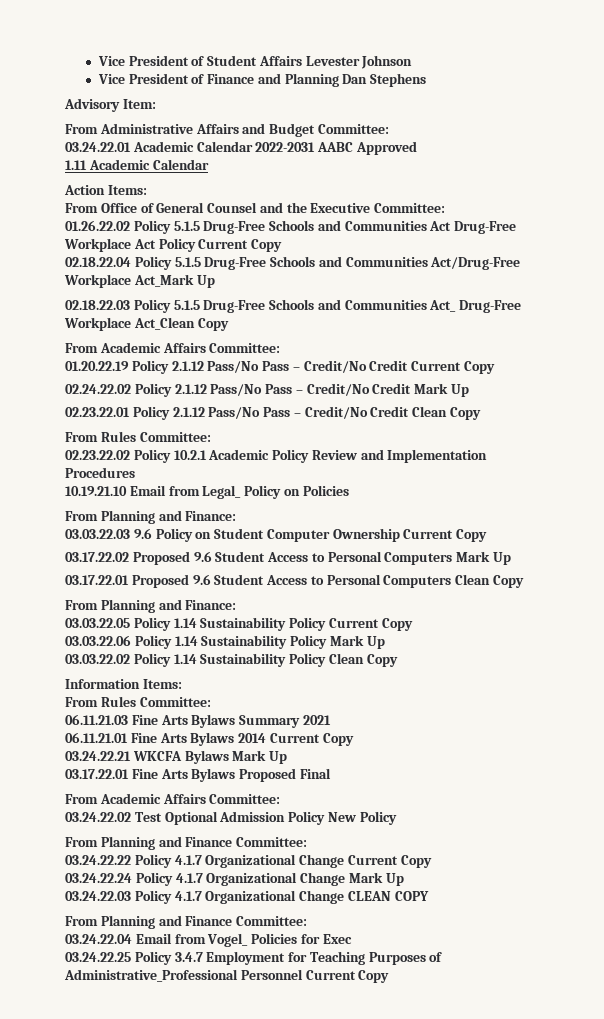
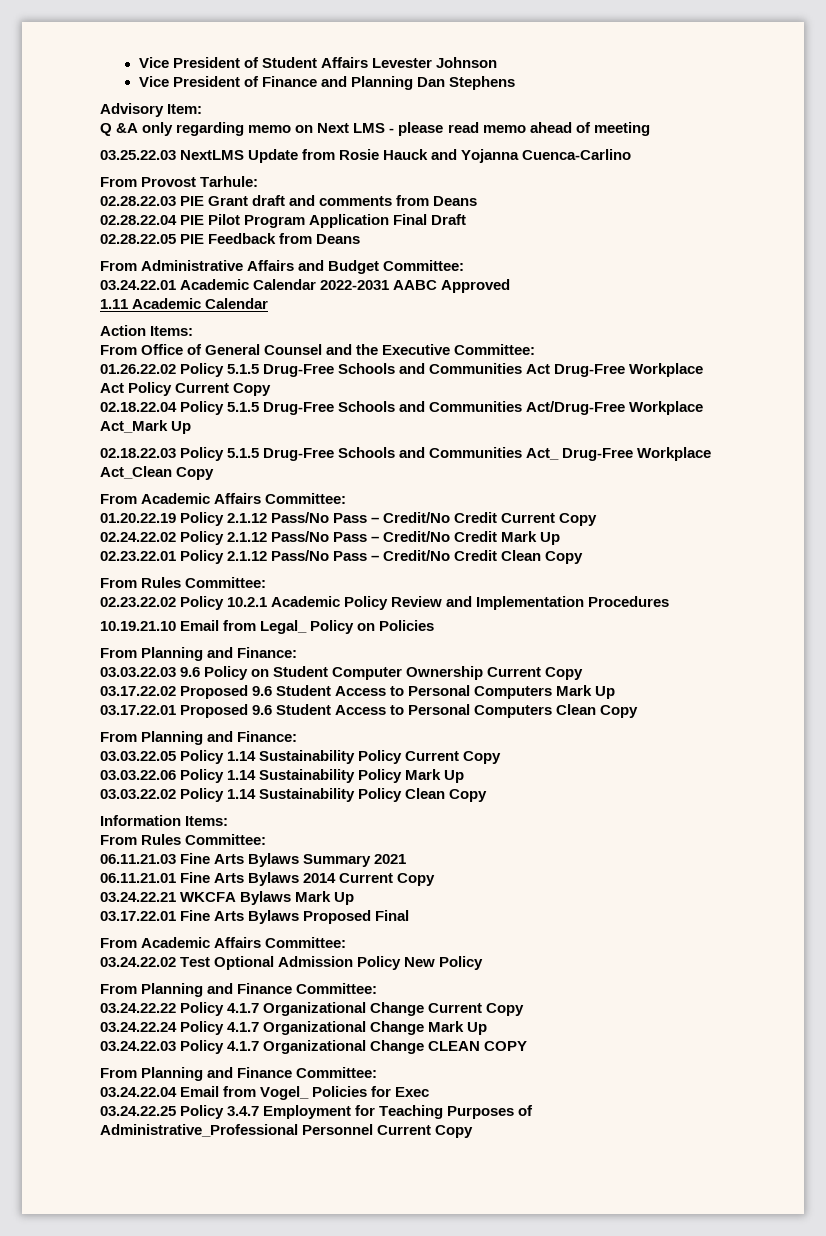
+ Q &A only regarding memo on Next LMS - please read memo ahead of meeting
+ 03.25.22.03 NextLMS Update from Rosie Hauck and Yojanna Cuenca-Carlino
+ From Provost Tarhule:
+ 02.28.22.03 PIE Grant draft and comments from Deans
+ 02.28.22.04 PIE Pilot Program Application Final Draft
+ 02.28.22.05 PIE Feedback from Deans

